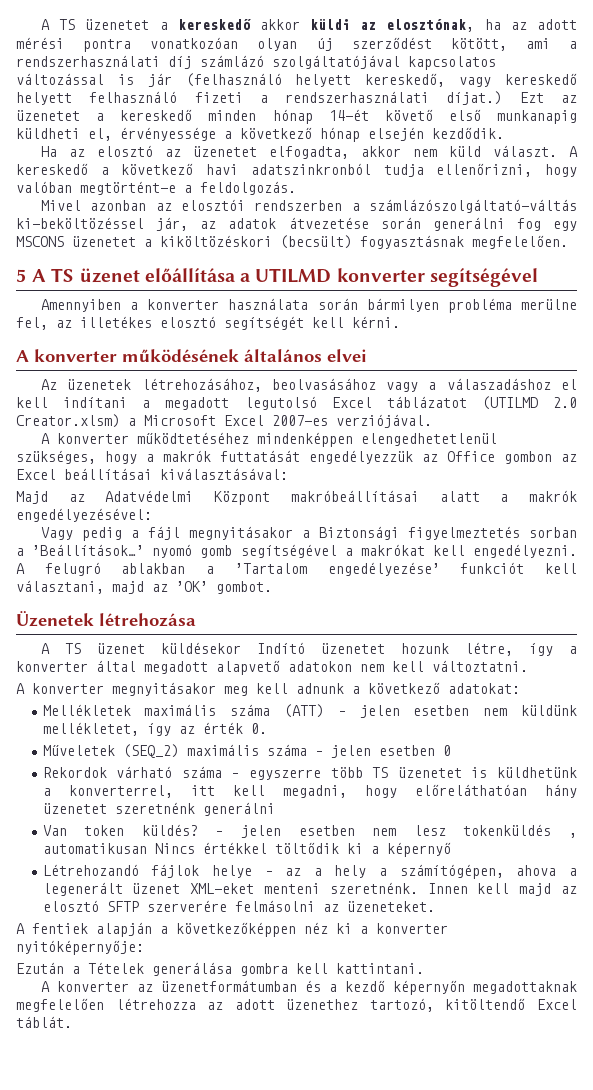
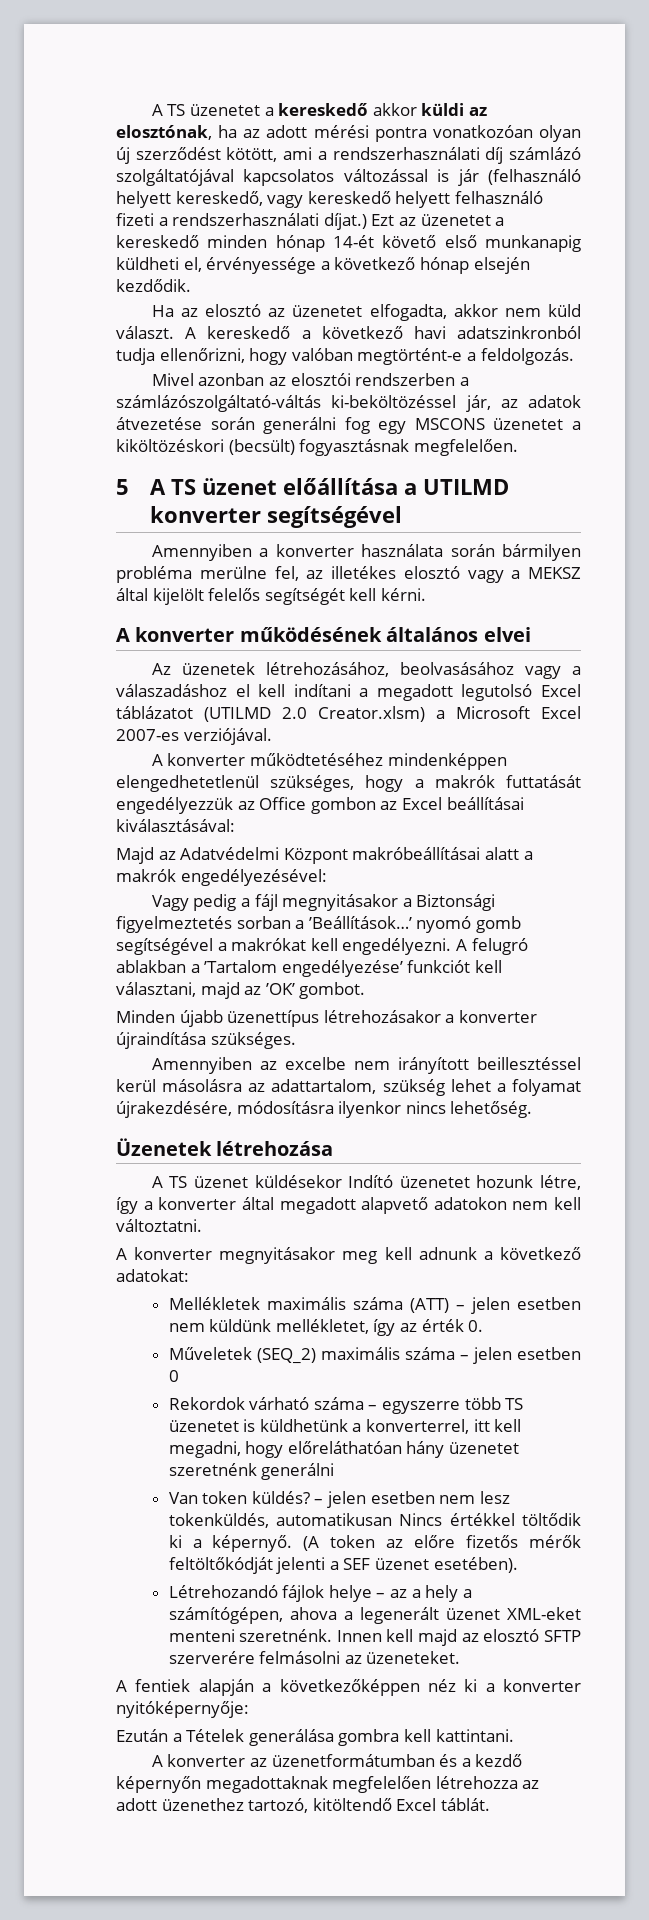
- Amennyiben a konverter használata során bármilyen probléma merülne fel, az illetékes elosztó segítségét kell kérni.
+ Amennyiben a konverter használata során bármilyen probléma merülne fel, az illetékes elosztó vagy a MEKSZ által kijelölt felelős segítségét kell kérni.
+ Minden újabb üzenettípus létrehozásakor a konverter újraindítása szükséges.
+ Amennyiben az excelbe nem irányított beillesztéssel kerül másolásra az adattartalom, szükség lehet a folyamat újrakezdésére, módosításra ilyenkor nincs lehetőség.
- – jelen esetben nem lesz tokenküldés , automatikusan Nincs értékkel töltődik ki a képernyő
+ – jelen esetben nem lesz tokenküldés, automatikusan Nincs értékkel töltődik ki a képernyő. (A token az előre fizetős mérők feltöltőkódját jelenti a SEF üzenet esetében).

